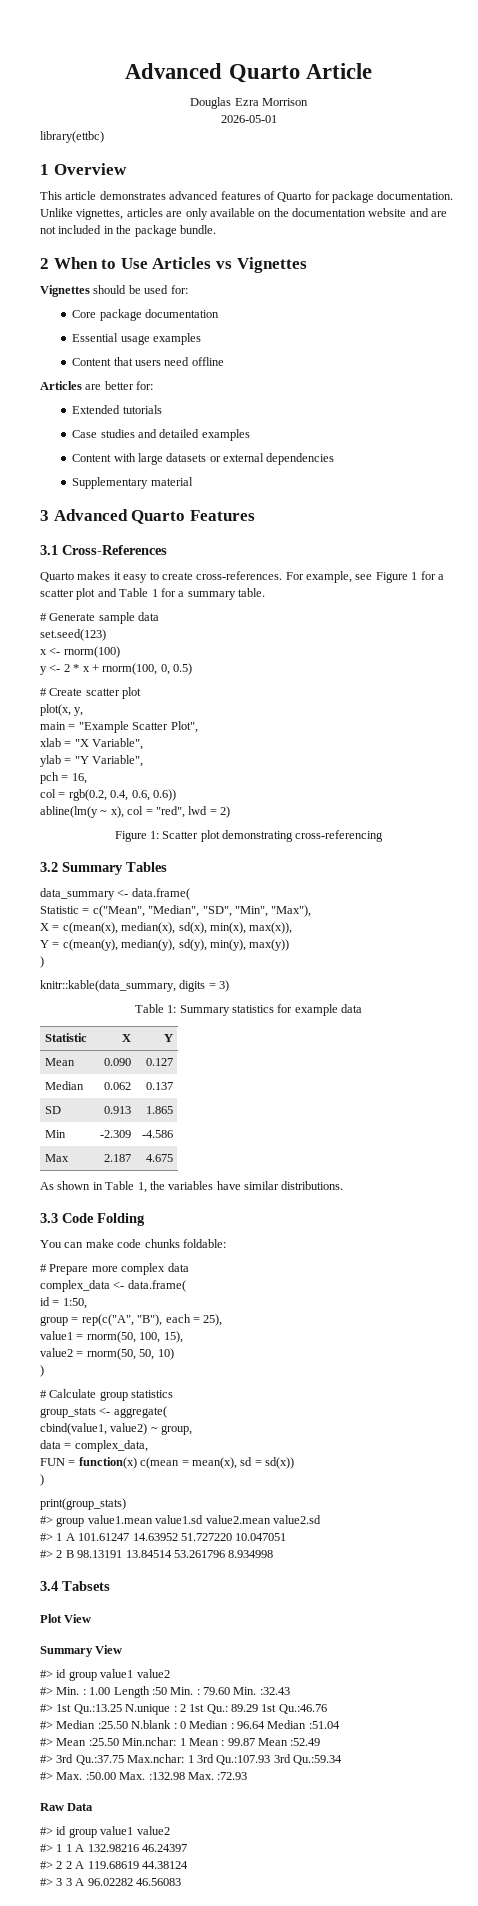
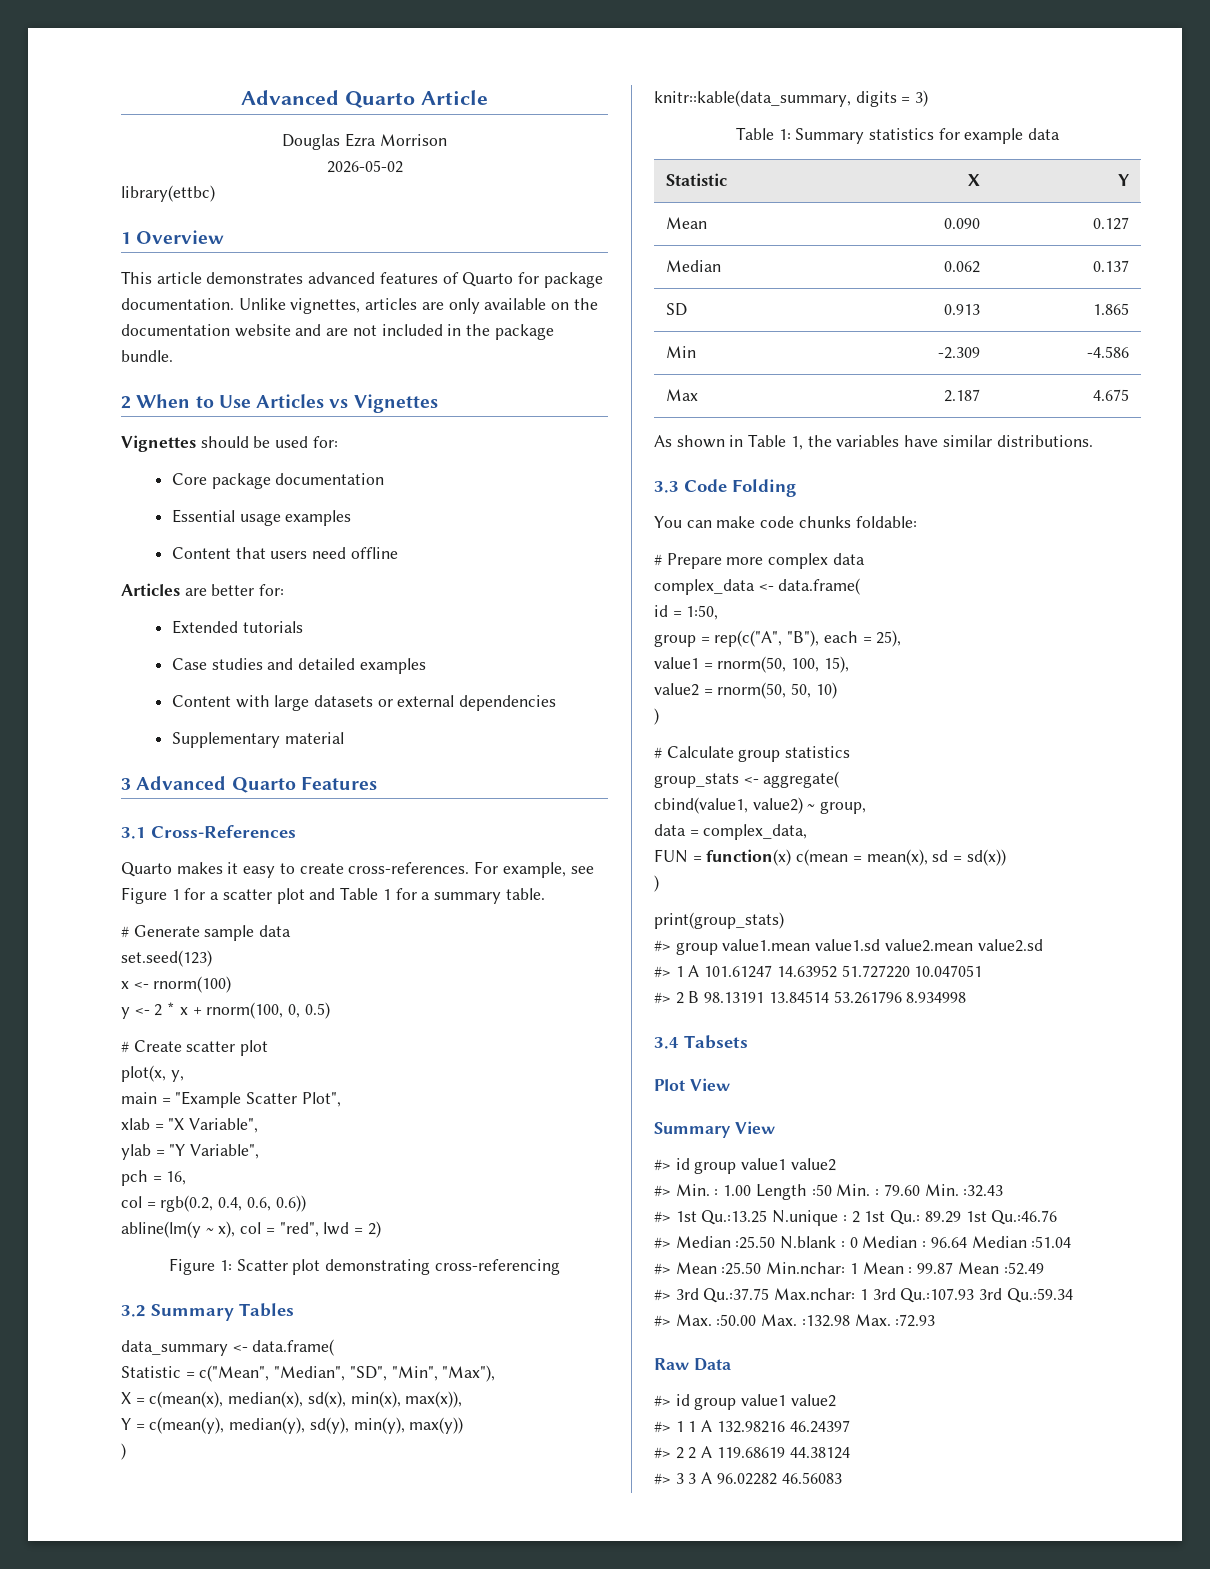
- 2026-05-01
+ 2026-05-02

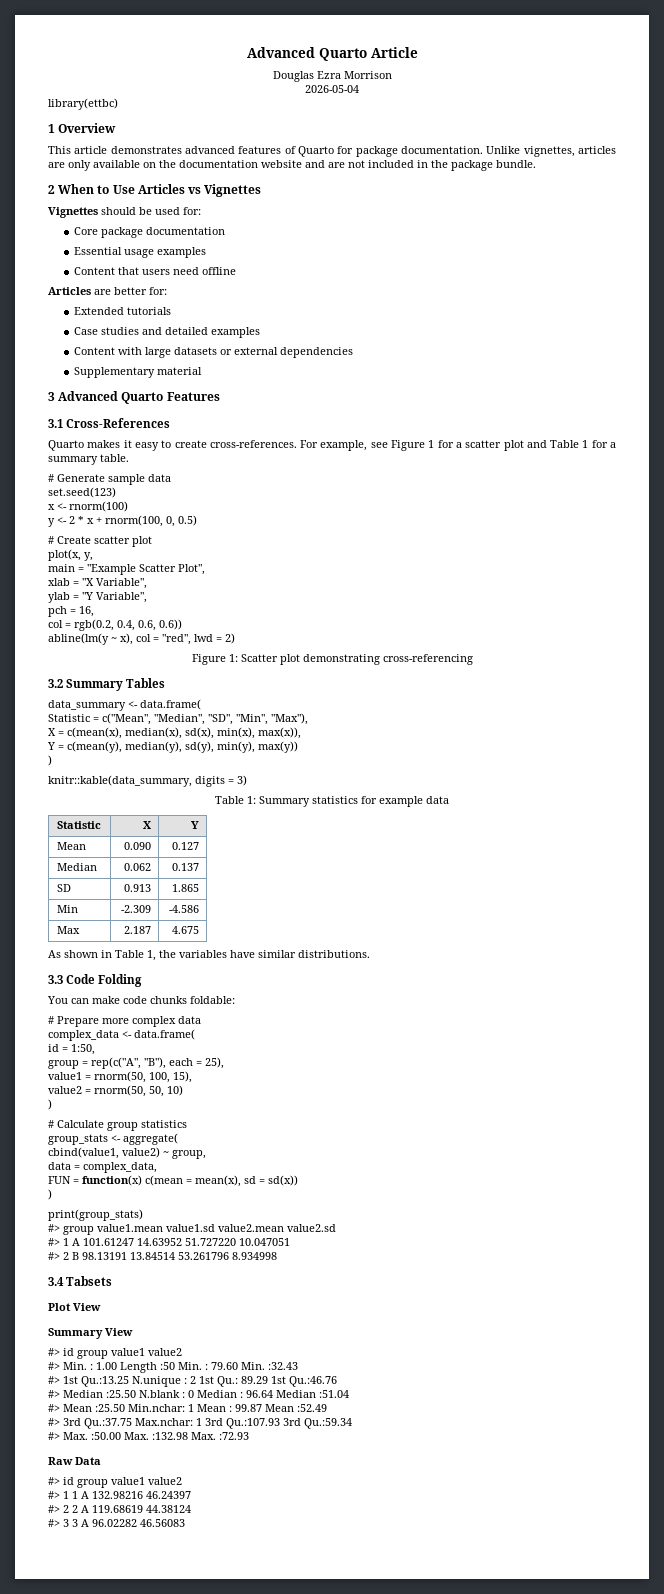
- 2026-05-02
+ 2026-05-04

